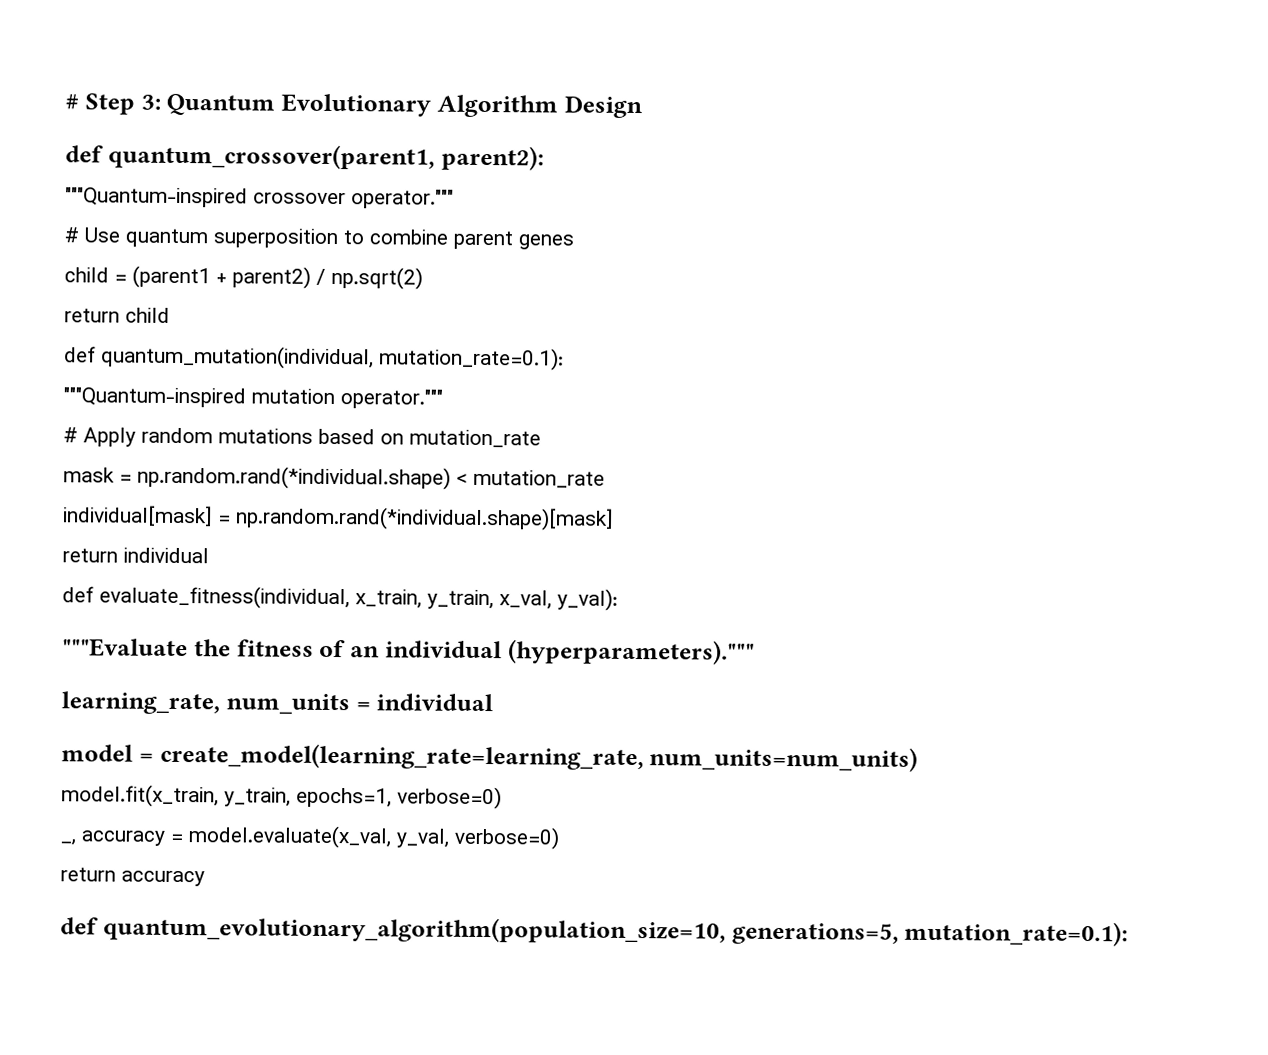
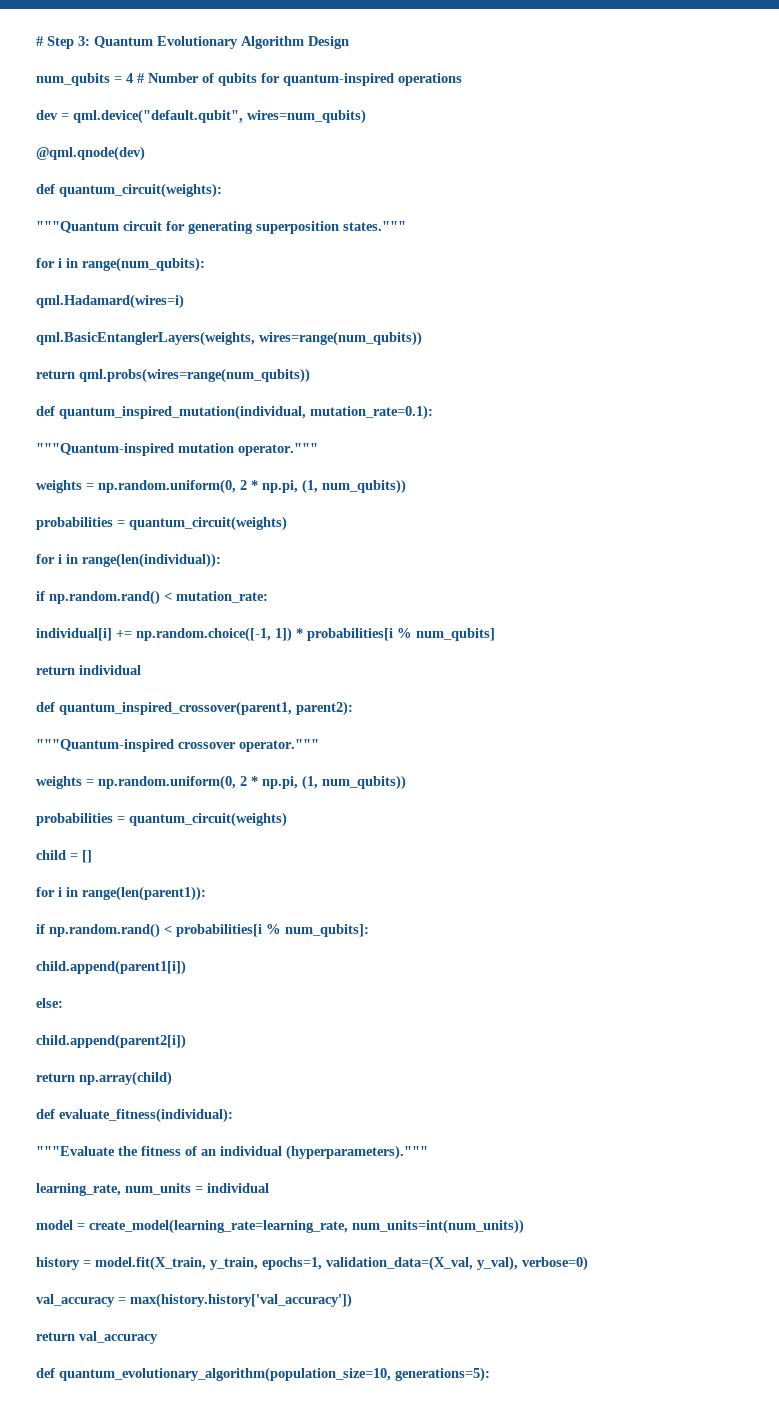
- def quantum_crossover(parent1, parent2):
+ num_qubits = 4 # Number of qubits for quantum-inspired operations
+ dev = qml.device("default.qubit", wires=num_qubits)
+ @qml.qnode(dev)
+ def quantum_circuit(weights):
+ """Quantum circuit for generating superposition states."""
+ for i in range(num_qubits):
+ qml.Hadamard(wires=i)
+ qml.BasicEntanglerLayers(weights, wires=range(num_qubits))
+ return qml.probs(wires=range(num_qubits))
+ def quantum_inspired_mutation(individual, mutation_rate=0.1):
+ """Quantum-inspired mutation operator."""
+ weights = np.random.uniform(0, 2 * np.pi, (1, num_qubits))
+ probabilities = quantum_circuit(weights)
+ for i in range(len(individual)):
+ if np.random.rand() < mutation_rate:
+ individual[i] += np.random.choice([-1, 1]) * probabilities[i % num_qubits]
+ return individual
+ def quantum_inspired_crossover(parent1, parent2):
  """Quantum-inspired crossover operator."""
- # Use quantum superposition to combine parent genes
- child = (parent1 + parent2) / np.sqrt(2)
- return child
- def quantum_mutation(individual, mutation_rate=0.1):
- """Quantum-inspired mutation operator."""
- # Apply random mutations based on mutation_rate
- mask = np.random.rand(*individual.shape) < mutation_rate
- individual[mask] = np.random.rand(*individual.shape)[mask]
- return individual
- def evaluate_fitness(individual, x_train, y_train, x_val, y_val):
+ weights = np.random.uniform(0, 2 * np.pi, (1, num_qubits))
+ probabilities = quantum_circuit(weights)
+ child = []
+ for i in range(len(parent1)):
+ if np.random.rand() < probabilities[i % num_qubits]:
+ child.append(parent1[i])
+ else:
+ child.append(parent2[i])
+ return np.array(child)
+ def evaluate_fitness(individual):
- model = create_model(learning_rate=learning_rate, num_units=num_units)
- model.fit(x_train, y_train, epochs=1, verbose=0)
- _, accuracy = model.evaluate(x_val, y_val, verbose=0)
- return accuracy
+ model = create_model(learning_rate=learning_rate, num_units=int(num_units))
+ history = model.fit(X_train, y_train, epochs=1, validation_data=(X_val, y_val), verbose=0)
+ val_accuracy = max(history.history['val_accuracy'])
+ return val_accuracy
- def quantum_evolutionary_algorithm(population_size=10, generations=5, mutation_rate=0.1):
+ def quantum_evolutionary_algorithm(population_size=10, generations=5):

